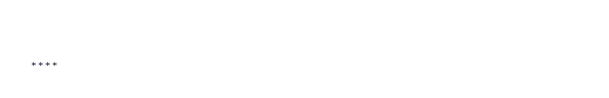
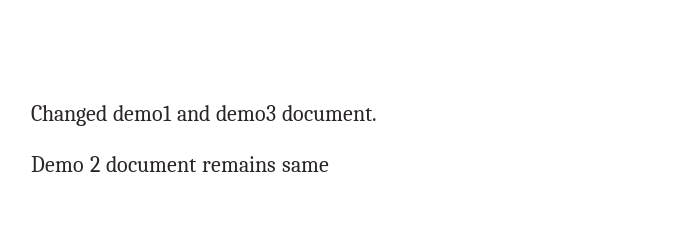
- ****
+ Changed demo1 and demo3 document.
+ Demo 2 document remains same

